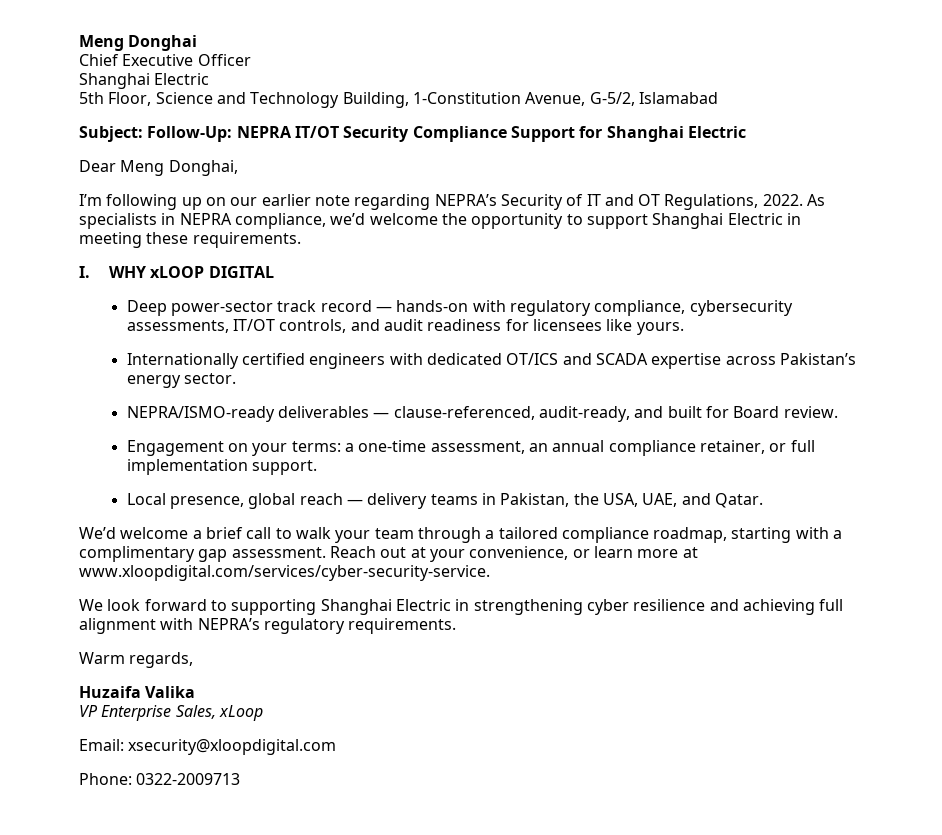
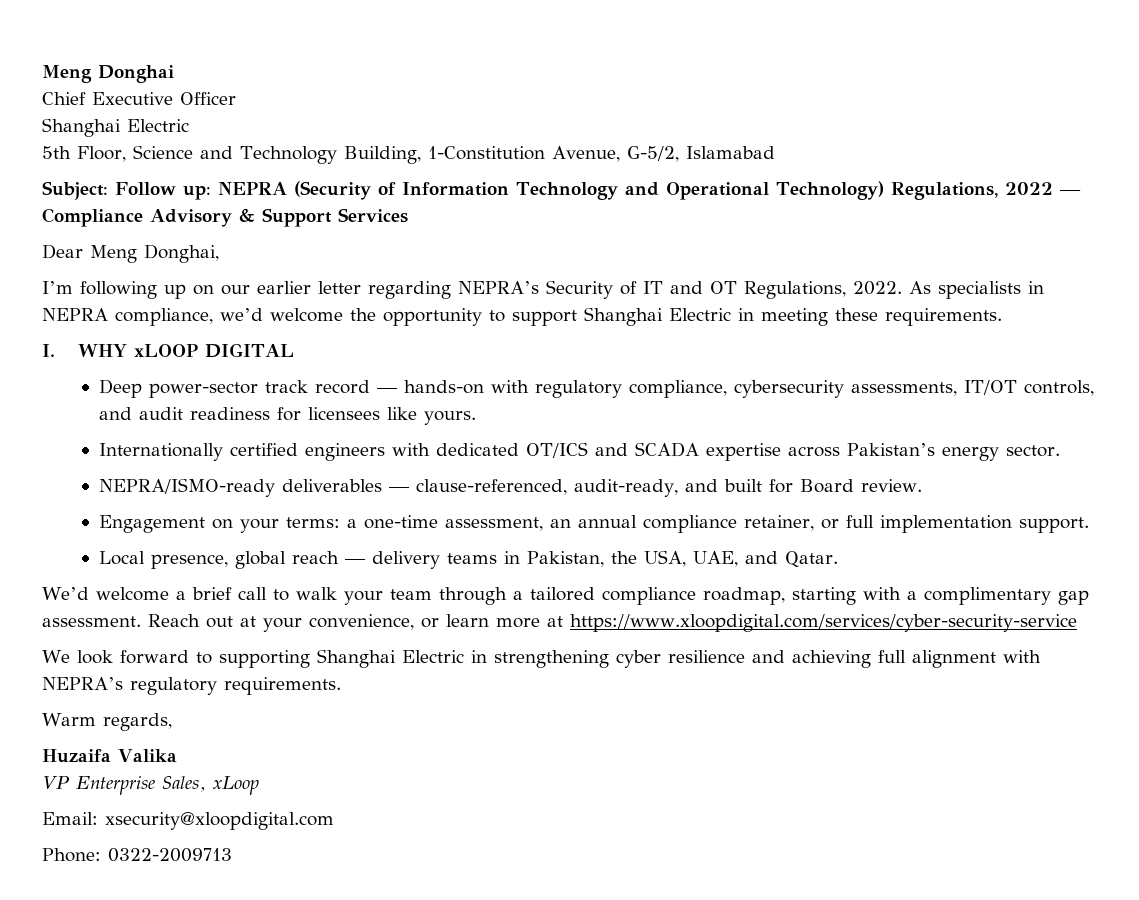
- Subject: Follow-Up: NEPRA IT/OT Security Compliance Support for Shanghai Electric
+ Subject: Follow up: NEPRA (Security of Information Technology and Operational Technology) Regulations, 2022 — Compliance Advisory & Support Services
- I’m following up on our earlier note regarding NEPRA’s Security of IT and OT Regulations, 2022.
+ I’m following up on our earlier letter regarding NEPRA’s Security of IT and OT Regulations, 2022.
- Reach out at your convenience, or learn more at www.xloopdigital.com/services/cyber-security-service.
+ Reach out at your convenience, or learn more at https://www.xloopdigital.com/services/cyber-security-service

